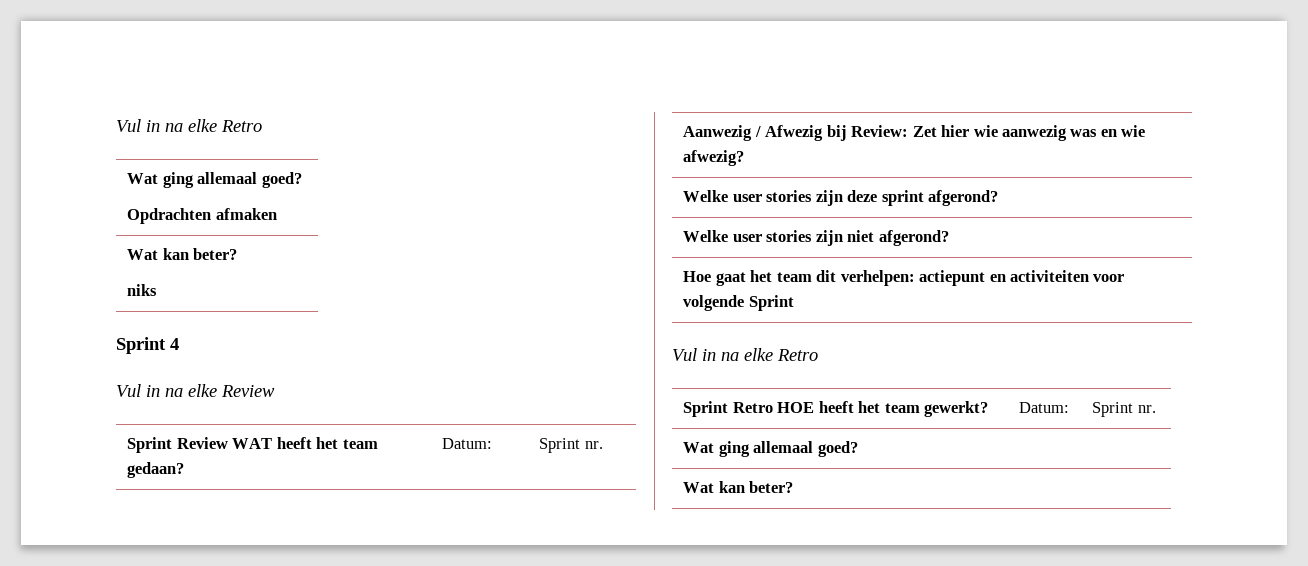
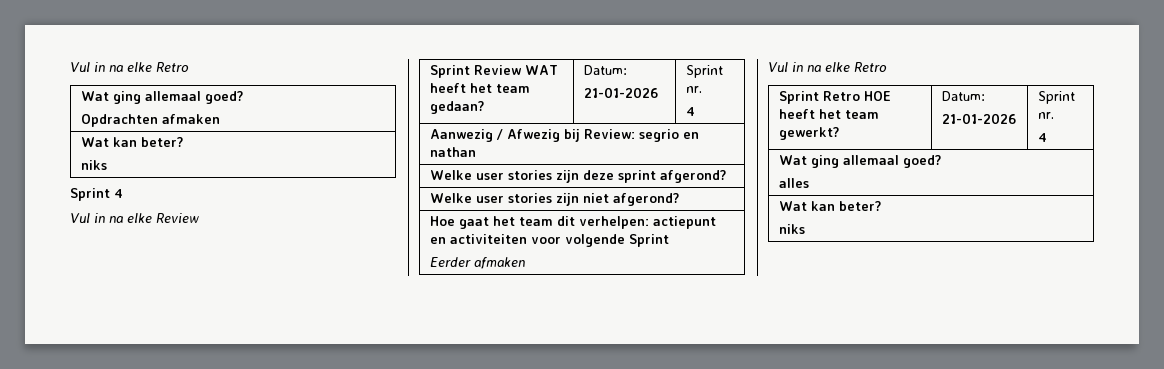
- Sprint Review WAT heeft het team gedaan? | Datum: | Sprint nr.
+ Sprint Review WAT heeft het team gedaan? | Datum:
+ 21-01-2026 | Sprint nr.
+ 4
- Aanwezig / Afwezig bij Review: Zet hier wie aanwezig was en wie afwezig?
+ Aanwezig / Afwezig bij Review: segrio en nathan
  Hoe gaat het team dit verhelpen: actiepunt en activiteiten voor volgende Sprint
+ Eerder afmaken
- Sprint Retro HOE heeft het team gewerkt? | Datum: | Sprint nr.
+ Sprint Retro HOE heeft het team gewerkt? | Datum:
+ 21-01-2026 | Sprint nr.
+ 4
  Wat ging allemaal goed?
+ alles
  Wat kan beter?
+ niks

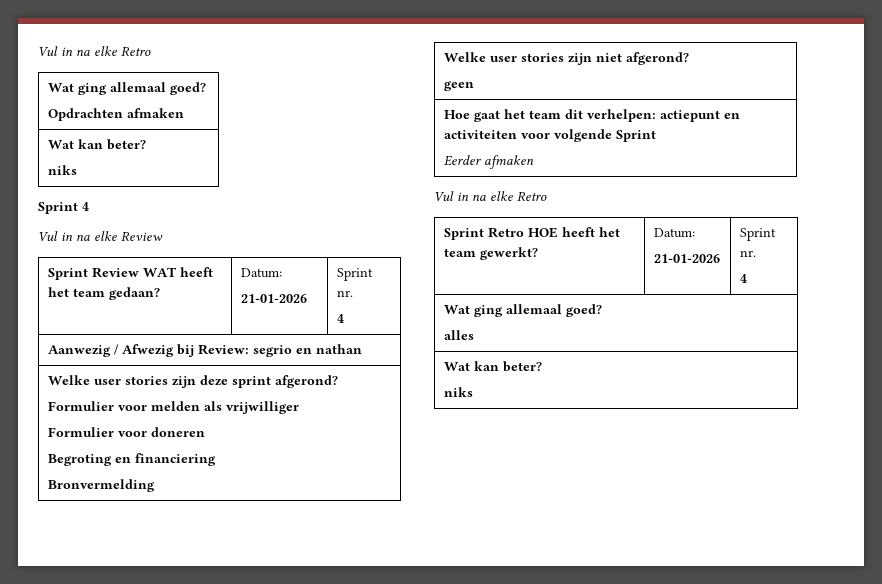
  Welke user stories zijn deze sprint afgerond?
+ Formulier voor melden als vrijwilliger
+ Formulier voor doneren
+ Begroting en financiering
+ Bronvermelding
  Welke user stories zijn niet afgerond?
+ geen

